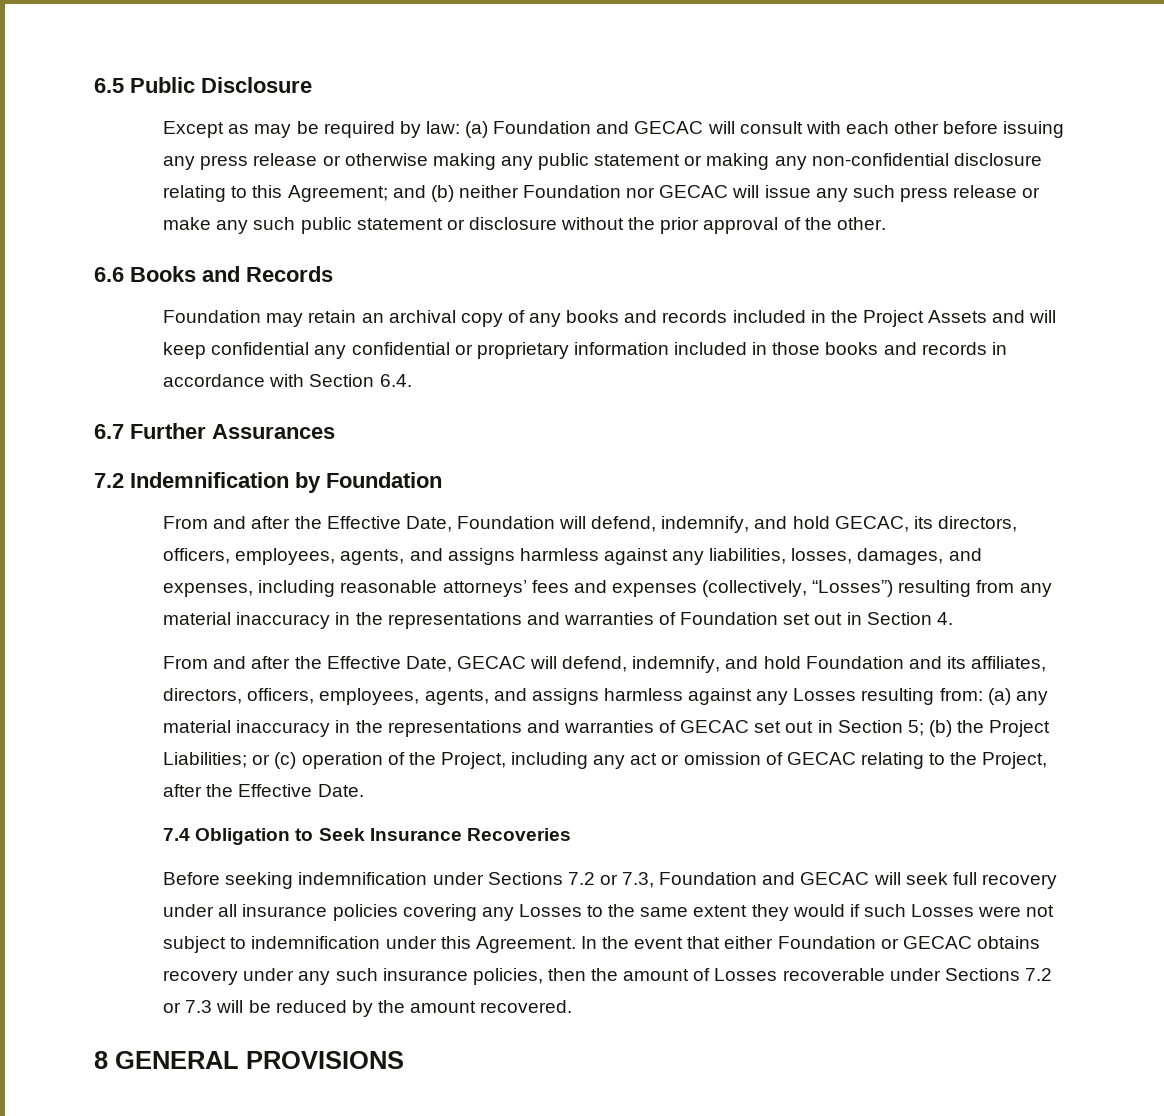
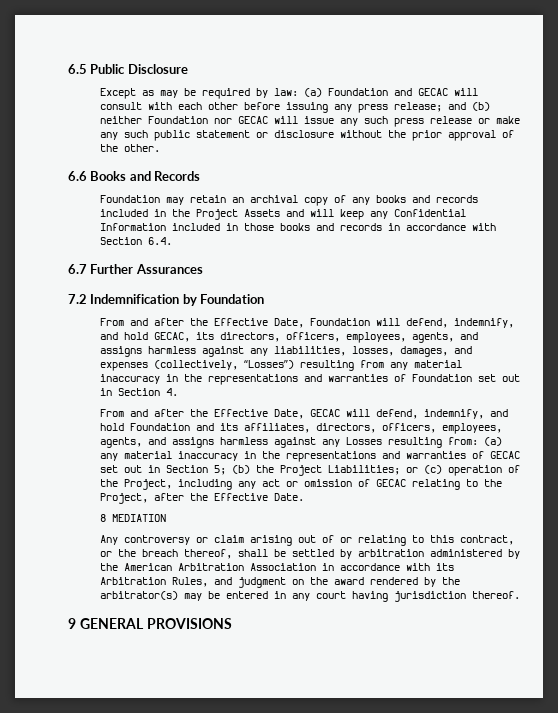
- Except as may be required by law: (a) Foundation and GECAC will consult with each other before issuing any press release or otherwise making any public statement or making any non-confidential disclosure relating to this Agreement; and (b) neither Foundation nor GECAC will issue any such press release or make any such public statement or disclosure without the prior approval of the other.
+ Except as may be required by law: (a) Foundation and GECAC will consult with each other before issuing any press release; and (b) neither Foundation nor GECAC will issue any such press release or make any such public statement or disclosure without the prior approval of the other.
- Foundation may retain an archival copy of any books and records included in the Project Assets and will keep confidential any confidential or proprietary information included in those books and records in accordance with Section 6.4.
+ Foundation may retain an archival copy of any books and records included in the Project Assets and will keep any Confidential Information included in those books and records in accordance with Section 6.4.
- From and after the Effective Date, Foundation will defend, indemnify, and hold GECAC, its directors, officers, employees, agents, and assigns harmless against any liabilities, losses, damages, and expenses, including reasonable attorneys’ fees and expenses (collectively, “Losses”) resulting from any material inaccuracy in the representations and warranties of Foundation set out in Section 4.
+ From and after the Effective Date, Foundation will defend, indemnify, and hold GECAC, its directors, officers, employees, agents, and assigns harmless against any liabilities, losses, damages, and expenses (collectively, “Losses”) resulting from any material inaccuracy in the representations and warranties of Foundation set out in Section 4.
- 7.4 Obligation to Seek Insurance Recoveries
- Before seeking indemnification under Sections 7.2 or 7.3, Foundation and GECAC will seek full recovery under all insurance policies covering any Losses to the same extent they would if such Losses were not subject to indemnification under this Agreement. In the event that either Foundation or GECAC obtains recovery under any such insurance policies, then the amount of Losses recoverable under Sections 7.2 or 7.3 will be reduced by the amount recovered.
- 8 GENERAL PROVISIONS
+ 8 MEDIATION
+ Any controversy or claim arising out of or relating to this contract, or the breach thereof, shall be settled by arbitration administered by the American Arbitration Association in accordance with its Arbitration Rules, and judgment on the award rendered by the arbitrator(s) may be entered in any court having jurisdiction thereof.
+ 9 GENERAL PROVISIONS

